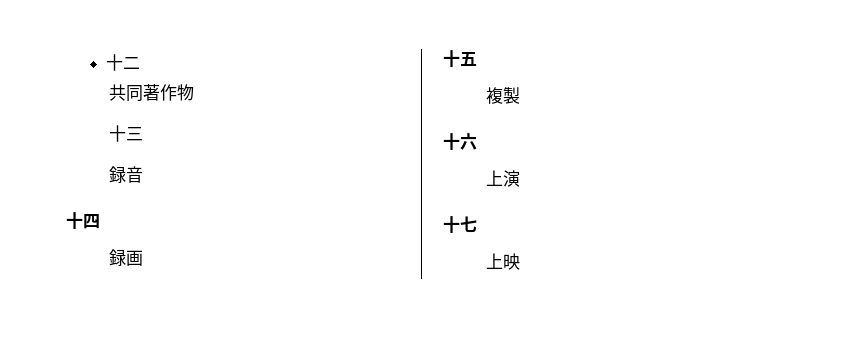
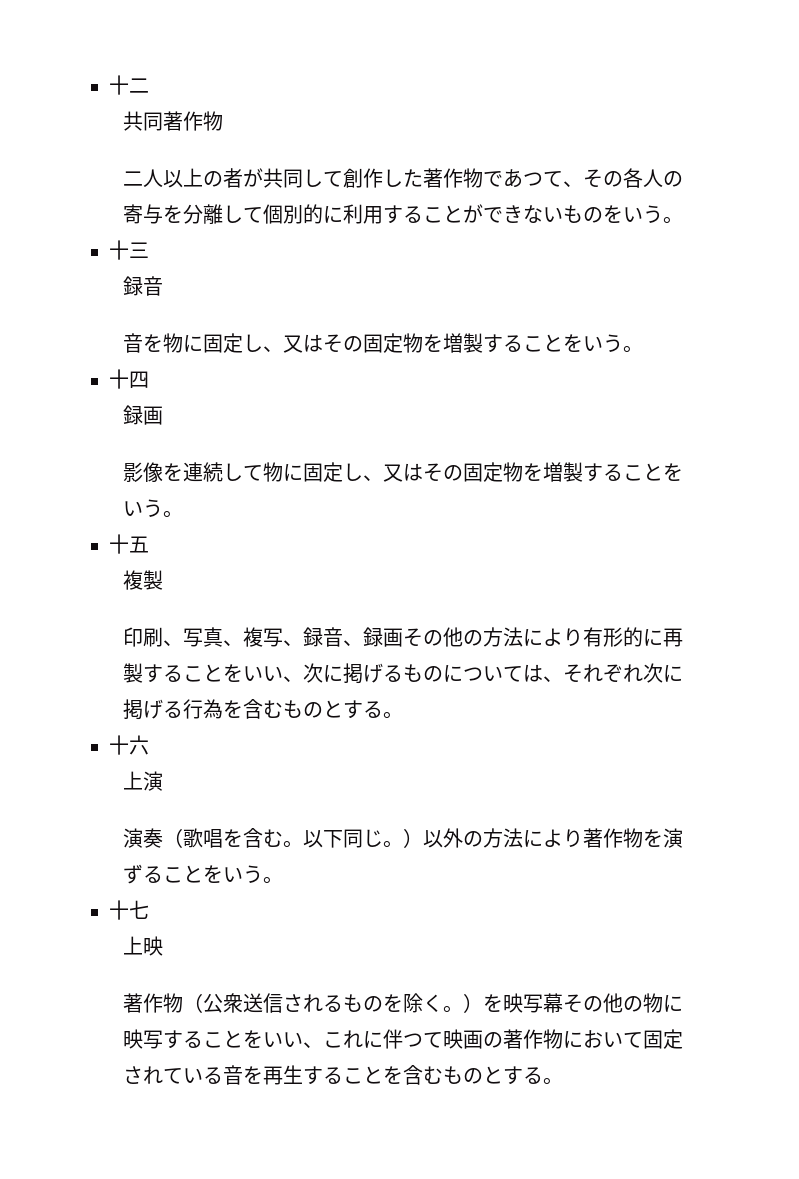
+ 二人以上の者が共同して創作した著作物であつて、その各人の寄与を分離して個別的に利用することができないものをいう。
  十三
  録音
+ 音を物に固定し、又はその固定物を増製することをいう。
  十四
  録画
+ 影像を連続して物に固定し、又はその固定物を増製することをいう。
  十五
  複製
+ 印刷、写真、複写、録音、録画その他の方法により有形的に再製することをいい、次に掲げるものについては、それぞれ次に掲げる行為を含むものとする。
  十六
  上演
+ 演奏（歌唱を含む。以下同じ。）以外の方法により著作物を演ずることをいう。
  十七
  上映
+ 著作物（公衆送信されるものを除く。）を映写幕その他の物に映写することをいい、これに伴つて映画の著作物において固定されている音を再生することを含むものとする。

